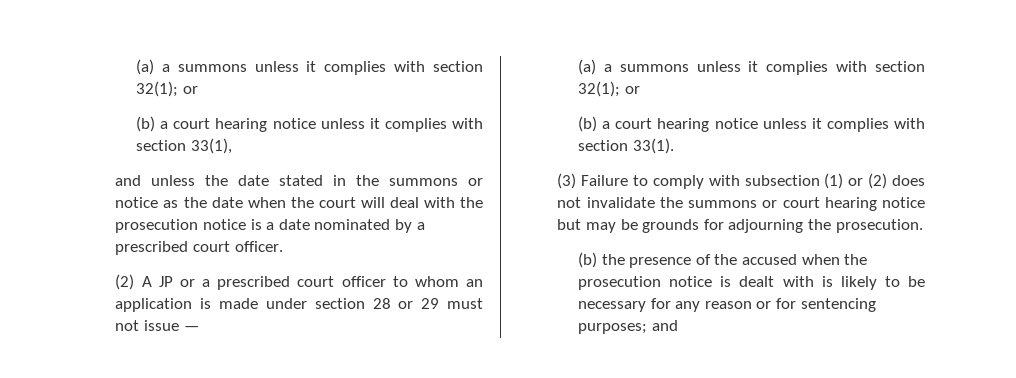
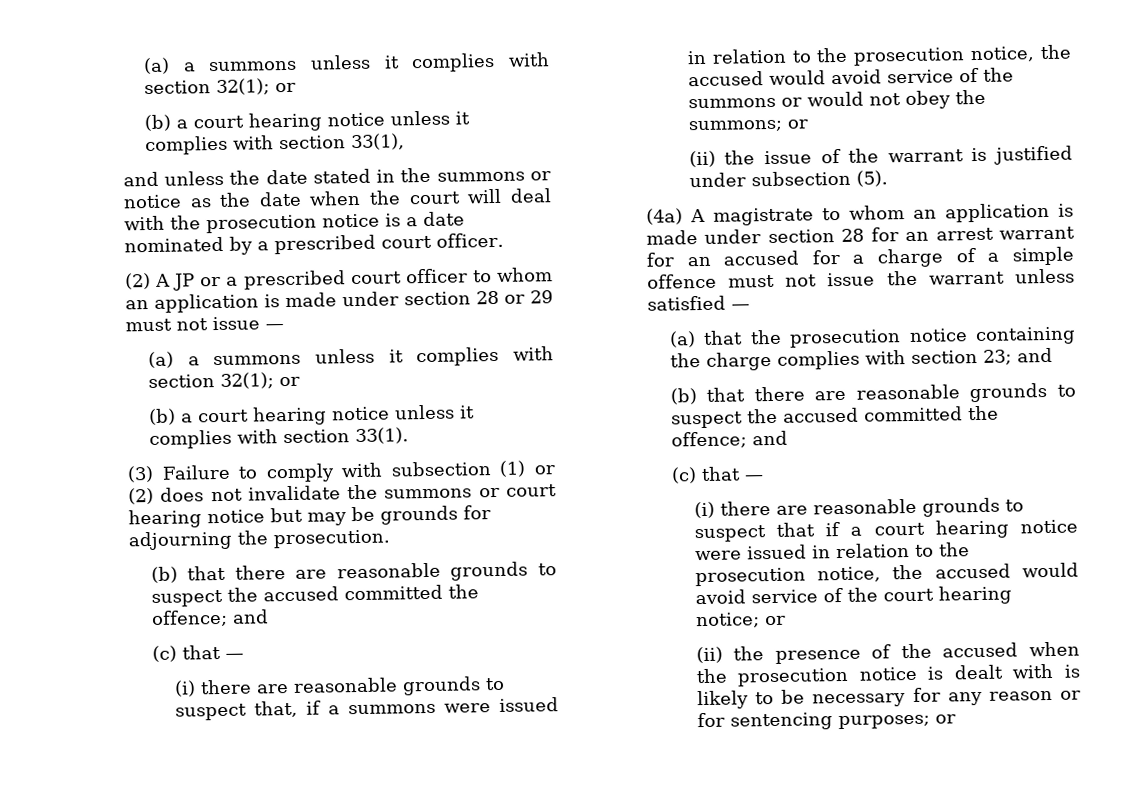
  (3) Failure to comply with subsection (1) or (2) does not invalidate the summons or court hearing notice but may be grounds for adjourning the prosecution.
- (b) the presence of the accused when the prosecution notice is dealt with is likely to be necessary for any reason or for sentencing purposes; and
+ (b) that there are reasonable grounds to suspect the accused committed the offence; and
+ (c) that —
+ (i) there are reasonable grounds to suspect that, if a summons were issued in relation to the prosecution notice, the accused would avoid service of the summons or would not obey the summons; or
+ (ii) the issue of the warrant is justified under subsection (5).
+ (4a) A magistrate to whom an application is made under section 28 for an arrest warrant for an accused for a charge of a simple offence must not issue the warrant unless satisfied —
+ (a) that the prosecution notice containing the charge complies with section 23; and
+ (b) that there are reasonable grounds to suspect the accused committed the offence; and
+ (c) that —
+ (i) there are reasonable grounds to suspect that if a court hearing notice were issued in relation to the prosecution notice, the accused would avoid service of the court hearing notice; or
+ (ii) the presence of the accused when the prosecution notice is dealt with is likely to be necessary for any reason or for sentencing purposes; or

